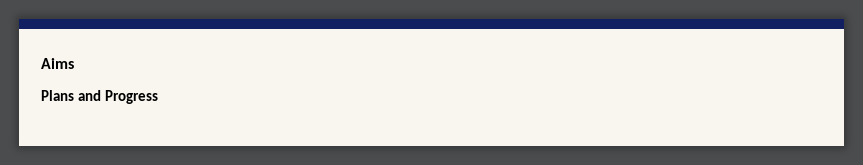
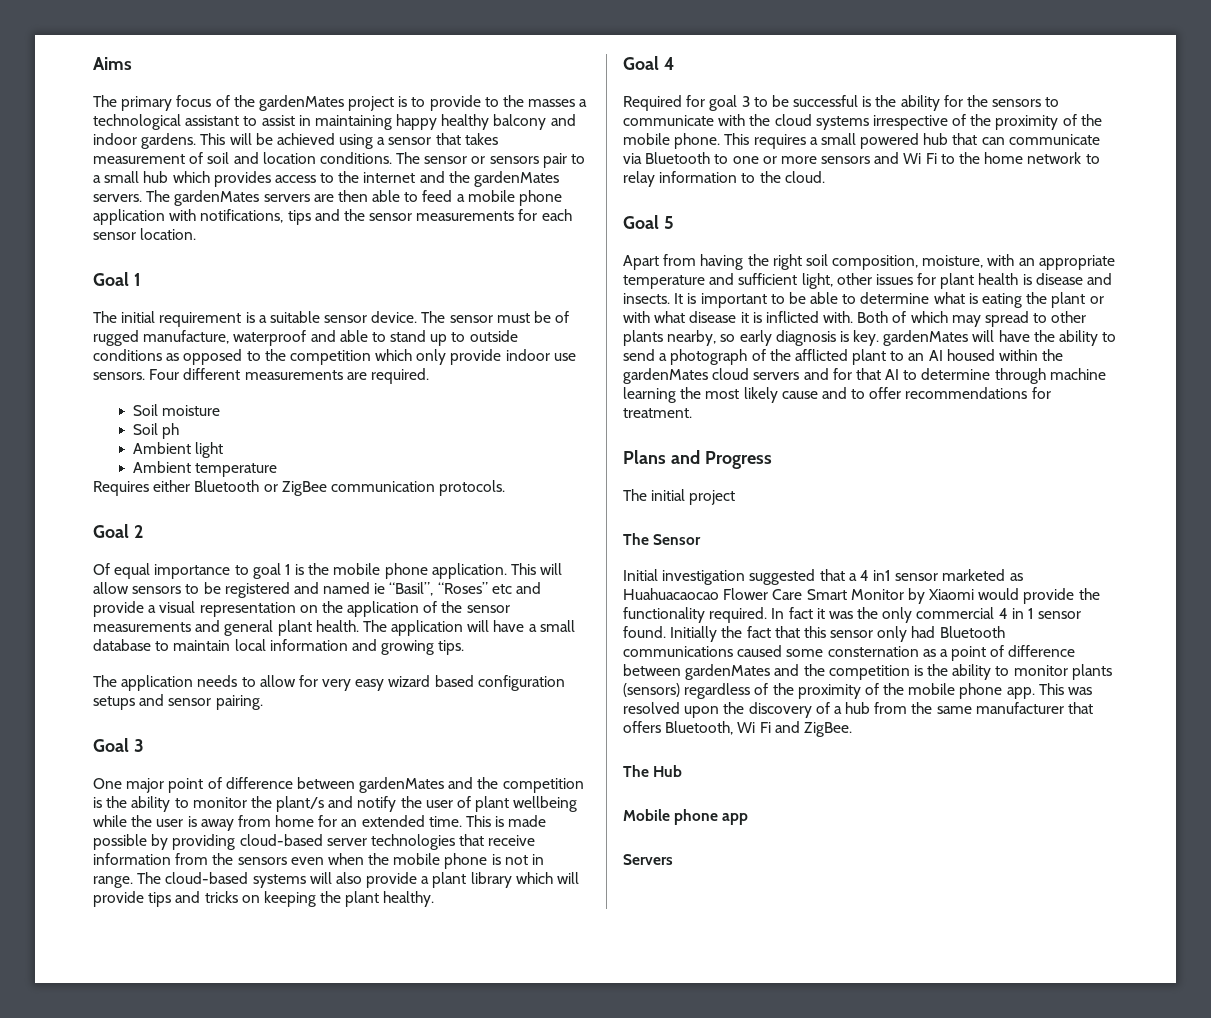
+ The primary focus of the gardenMates project is to provide to the masses a technological assistant to assist in maintaining happy healthy balcony and indoor gardens. This will be achieved using a sensor that takes measurement of soil and location conditions. The sensor or sensors pair to a small hub which provides access to the internet and the gardenMates servers. The gardenMates servers are then able to feed a mobile phone application with notifications, tips and the sensor measurements for each sensor location.
+ Goal 1
+ The initial requirement is a suitable sensor device. The sensor must be of rugged manufacture, waterproof and able to stand up to outside conditions as opposed to the competition which only provide indoor use sensors. Four different measurements are required.
+ Soil moisture
+ Soil ph
+ Ambient light
+ Ambient temperature
+ Requires either Bluetooth or ZigBee communication protocols.
+ Goal 2
+ Of equal importance to goal 1 is the mobile phone application. This will allow sensors to be registered and named ie “Basil”, “Roses” etc and provide a visual representation on the application of the sensor measurements and general plant health. The application will have a small database to maintain local information and growing tips.
+ The application needs to allow for very easy wizard based configuration setups and sensor pairing.
+ Goal 3
+ One major point of difference between gardenMates and the competition is the ability to monitor the plant/s and notify the user of plant wellbeing while the user is away from home for an extended time. This is made possible by providing cloud-based server technologies that receive information from the sensors even when the mobile phone is not in range. The cloud-based systems will also provide a plant library which will provide tips and tricks on keeping the plant healthy.
+ Goal 4
+ Required for goal 3 to be successful is the ability for the sensors to communicate with the cloud systems irrespective of the proximity of the mobile phone. This requires a small powered hub that can communicate via Bluetooth to one or more sensors and Wi Fi to the home network to relay information to the cloud.
+ Goal 5
+ Apart from having the right soil composition, moisture, with an appropriate temperature and sufficient light, other issues for plant health is disease and insects. It is important to be able to determine what is eating the plant or with what disease it is inflicted with. Both of which may spread to other plants nearby, so early diagnosis is key. gardenMates will have the ability to send a photograph of the afflicted plant to an AI housed within the gardenMates cloud servers and for that AI to determine through machine learning the most likely cause and to offer recommendations for treatment.
  Plans and Progress
+ The initial project
+ The Sensor
+ Initial investigation suggested that a 4 in1 sensor marketed as Huahuacaocao Flower Care Smart Monitor by Xiaomi would provide the functionality required. In fact it was the only commercial 4 in 1 sensor found. Initially the fact that this sensor only had Bluetooth communications caused some consternation as a point of difference between gardenMates and the competition is the ability to monitor plants (sensors) regardless of the proximity of the mobile phone app. This was resolved upon the discovery of a hub from the same manufacturer that offers Bluetooth, Wi Fi and ZigBee.
+ The Hub
+ Mobile phone app
+ Servers

